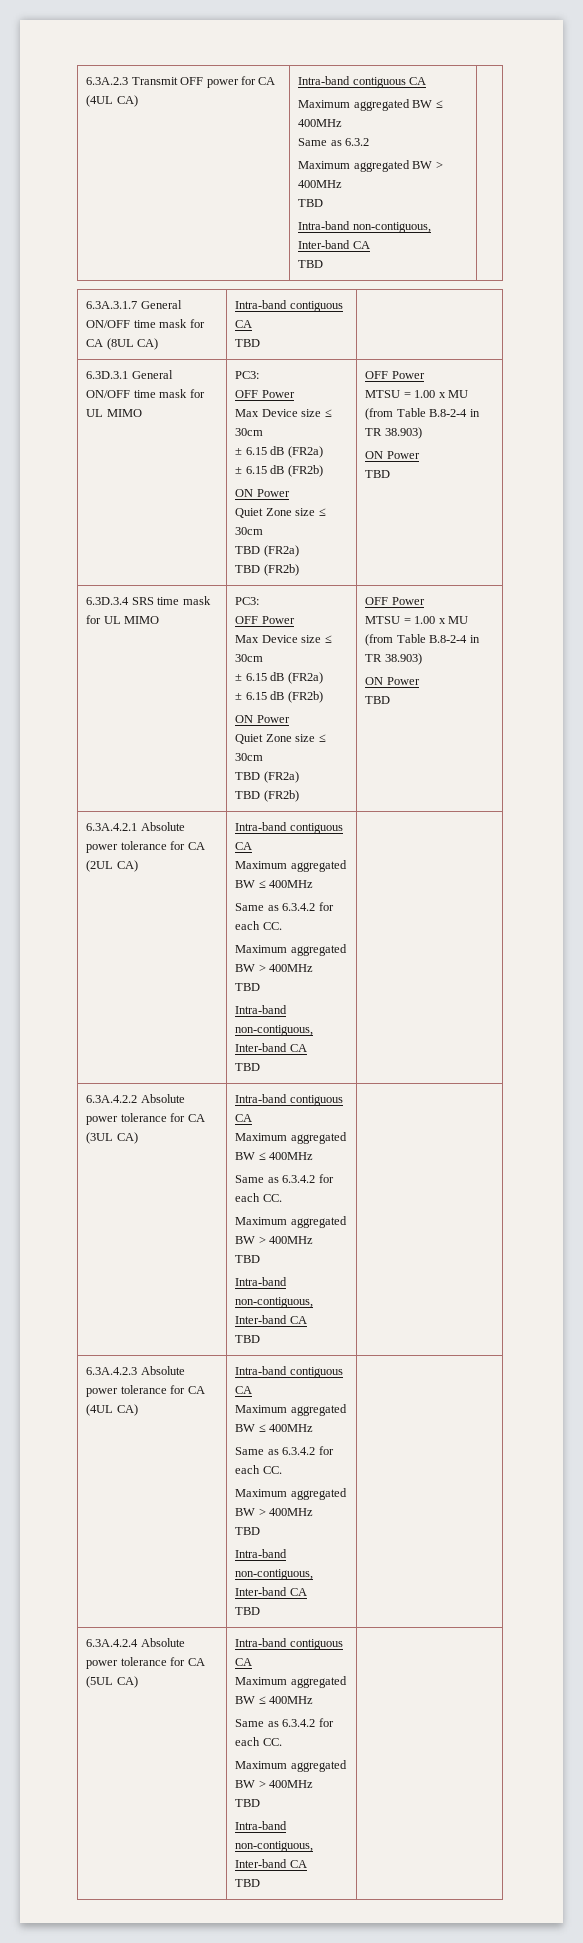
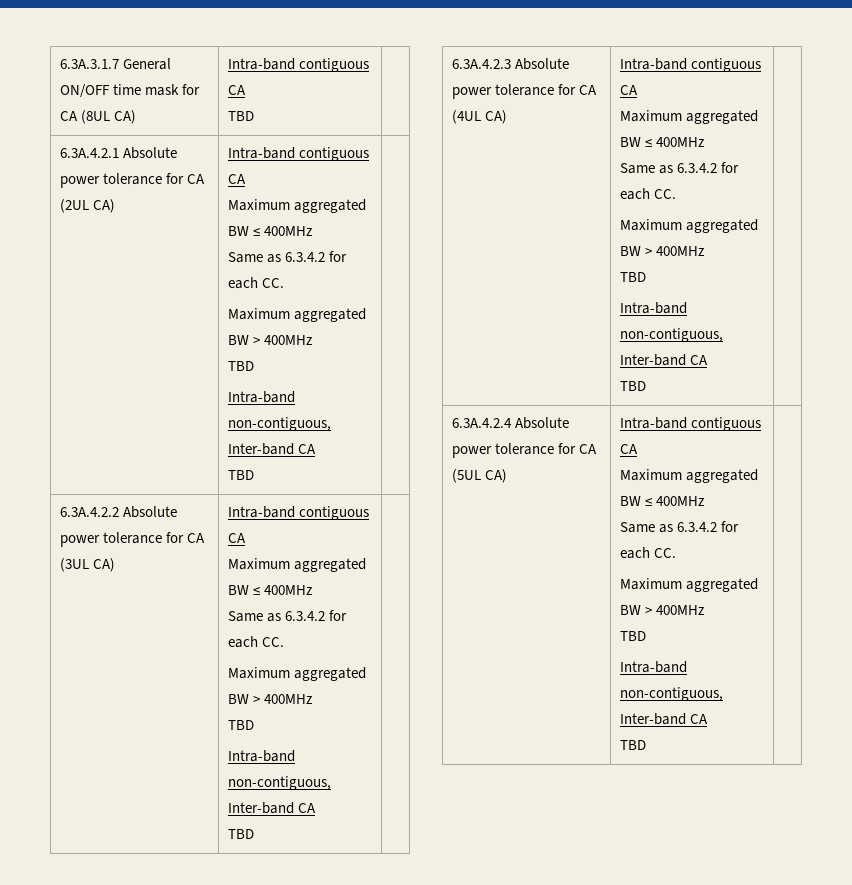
- 6.3A.2.3 Transmit OFF power for CA (4UL CA) | Intra-band contiguous CA
- Maximum aggregated BW ≤ 400MHz
- Same as 6.3.2
- Maximum aggregated BW > 400MHz
- TBD
- Intra-band non-contiguous, Inter-band CA
- TBD |
- 6.3D.3.1 General ON/OFF time mask for UL MIMO | PC3:
- OFF Power
- Max Device size ≤ 30cm
- ± 6.15 dB (FR2a)
- ± 6.15 dB (FR2b)
- ON Power
- Quiet Zone size ≤ 30cm
- TBD (FR2a)
- TBD (FR2b) | OFF Power
- MTSU = 1.00 x MU (from Table B.8-2-4 in TR 38.903)
- ON Power
- TBD
- 6.3D.3.4 SRS time mask for UL MIMO | PC3:
- OFF Power
- Max Device size ≤ 30cm
- ± 6.15 dB (FR2a)
- ± 6.15 dB (FR2b)
- ON Power
- Quiet Zone size ≤ 30cm
- TBD (FR2a)
- TBD (FR2b) | OFF Power
- MTSU = 1.00 x MU (from Table B.8-2-4 in TR 38.903)
- ON Power
- TBD

